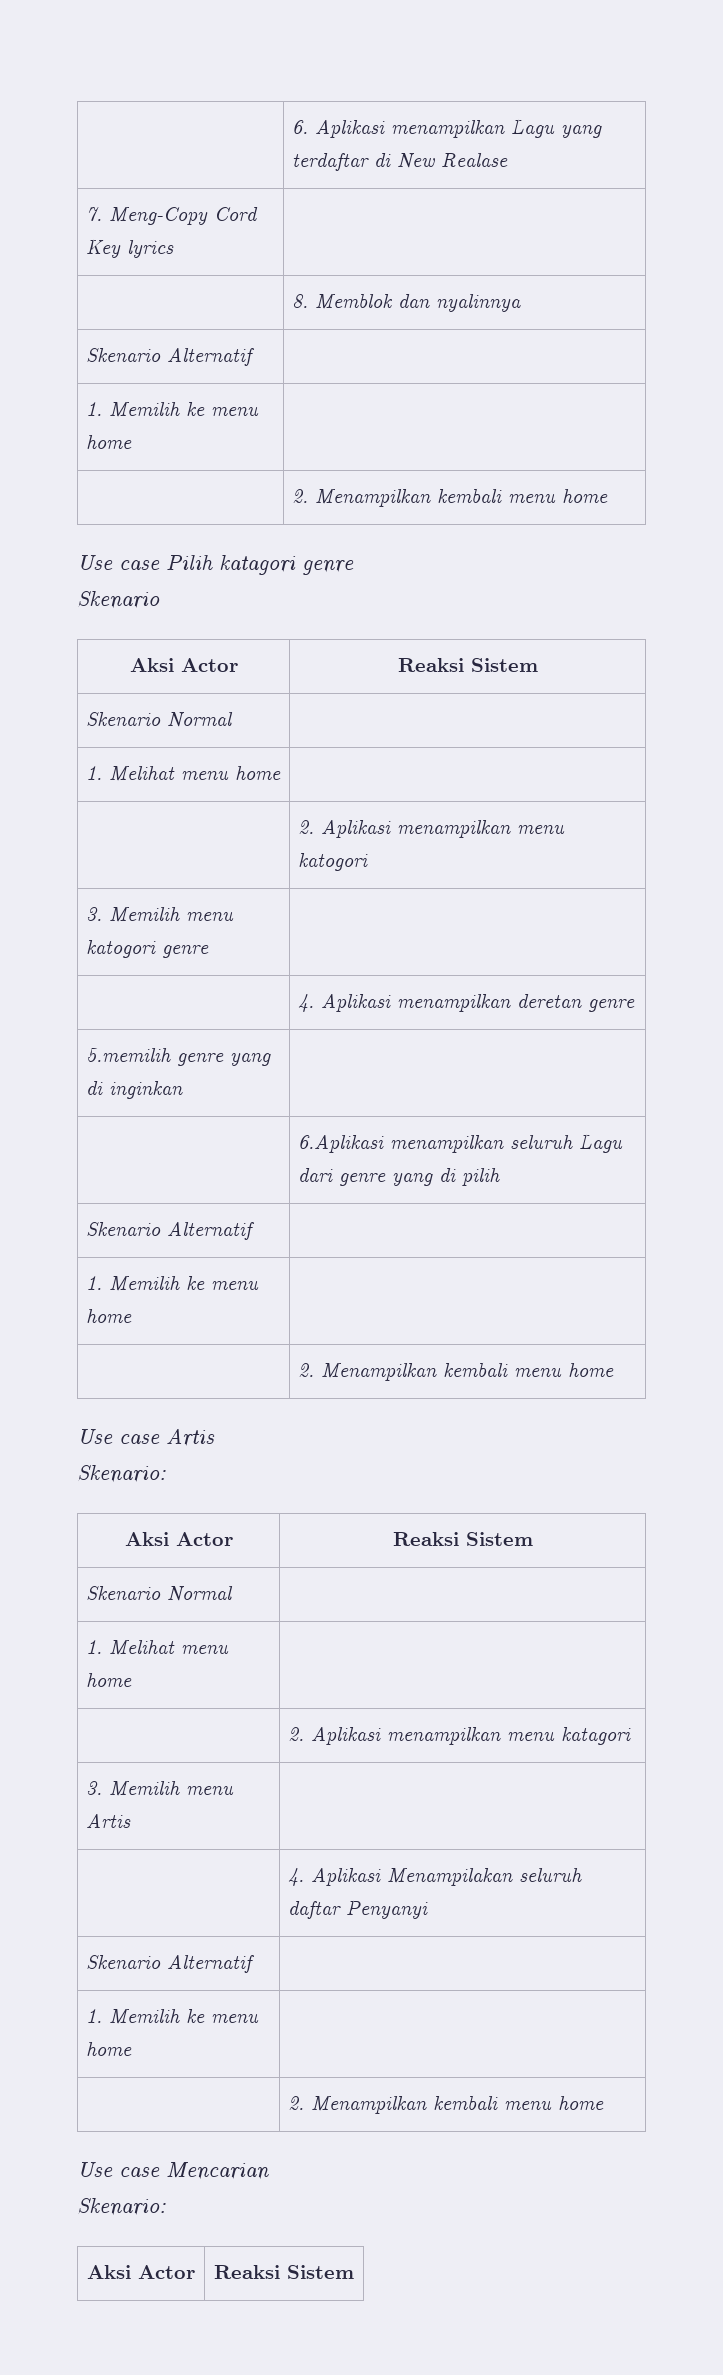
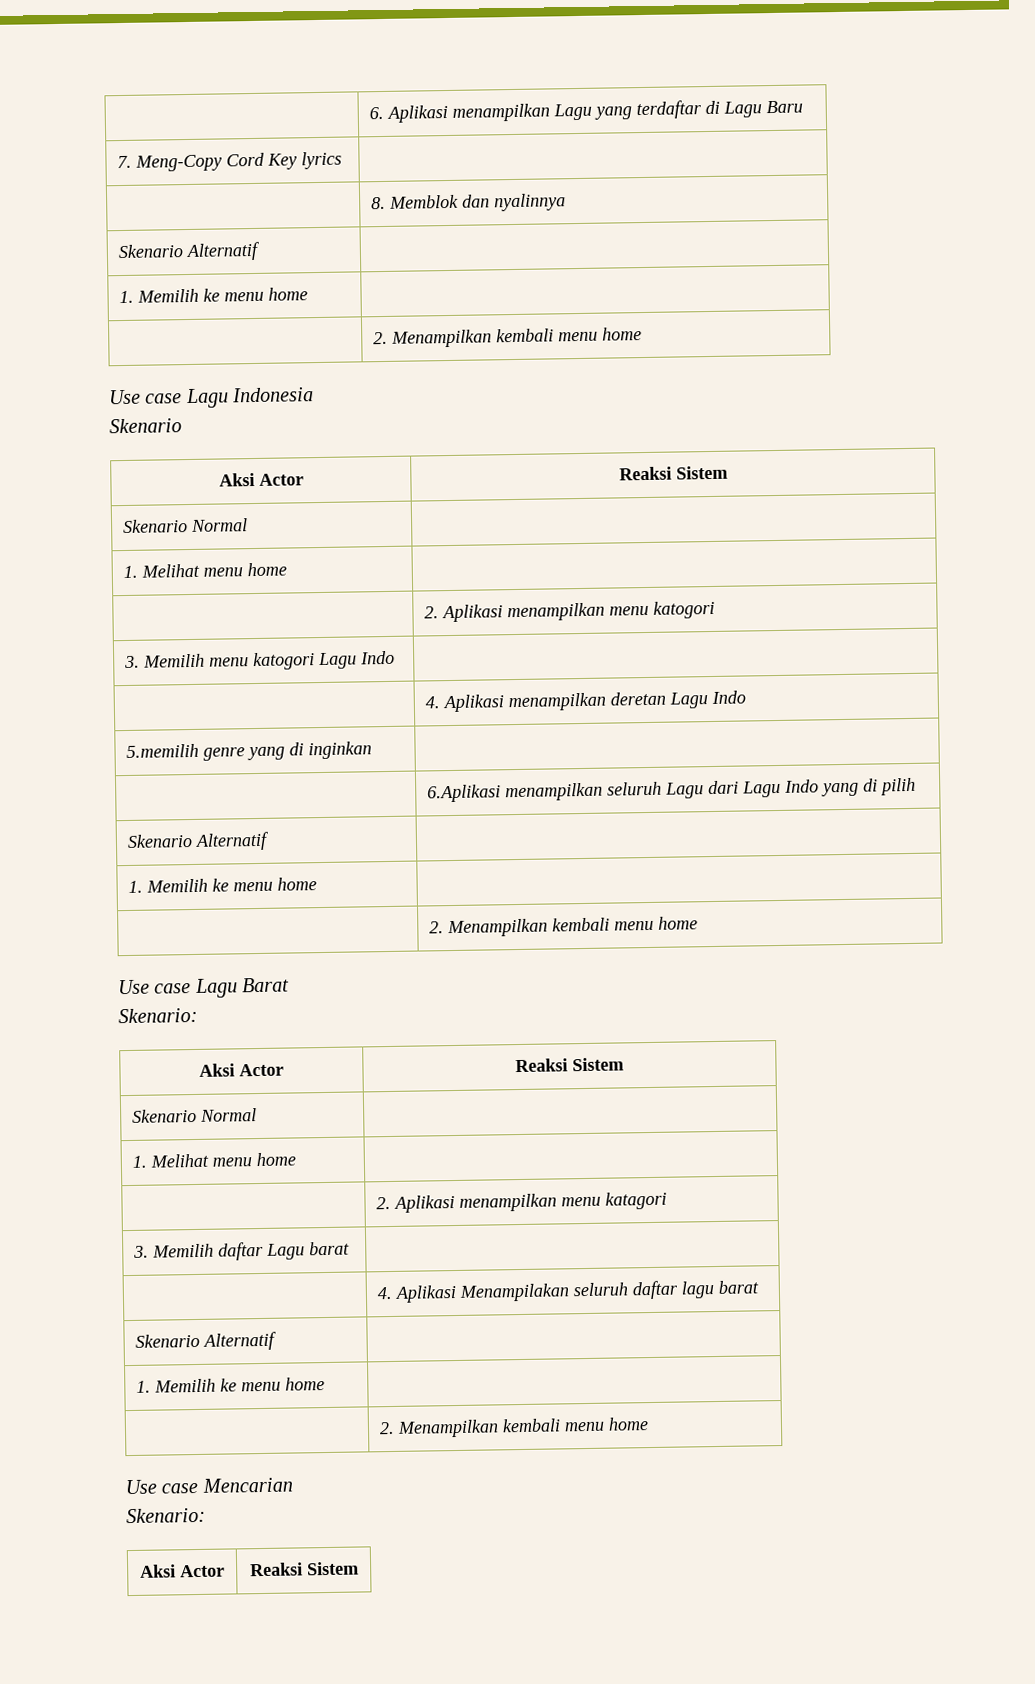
- | 6. Aplikasi menampilkan Lagu yang terdaftar di New Realase
+ | 6. Aplikasi menampilkan Lagu yang terdaftar di Lagu Baru
- Use case Pilih katagori genre
+ Use case Lagu Indonesia
- 3. Memilih menu katogori genre |
+ 3. Memilih menu katogori Lagu Indo |
- | 4. Aplikasi menampilkan deretan genre
+ | 4. Aplikasi menampilkan deretan Lagu Indo
- | 6.Aplikasi menampilkan seluruh Lagu dari genre yang di pilih
+ | 6.Aplikasi menampilkan seluruh Lagu dari Lagu Indo yang di pilih
- Use case Artis
+ Use case Lagu Barat
- 3. Memilih menu Artis |
+ 3. Memilih daftar Lagu barat |
- | 4. Aplikasi Menampilakan seluruh daftar Penyanyi
+ | 4. Aplikasi Menampilakan seluruh daftar lagu barat

